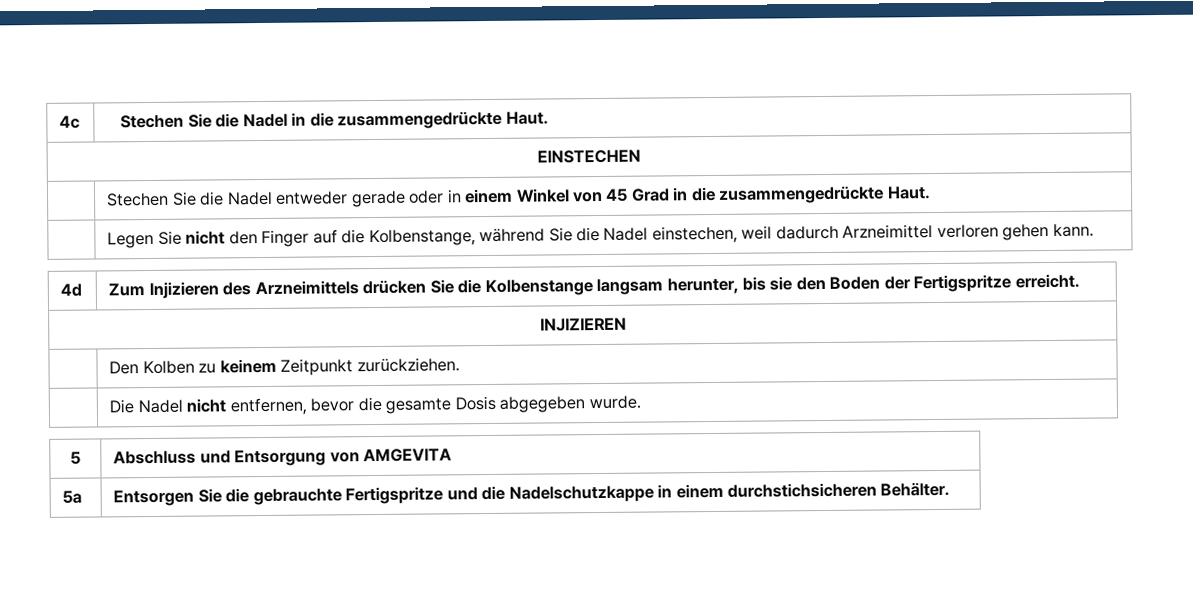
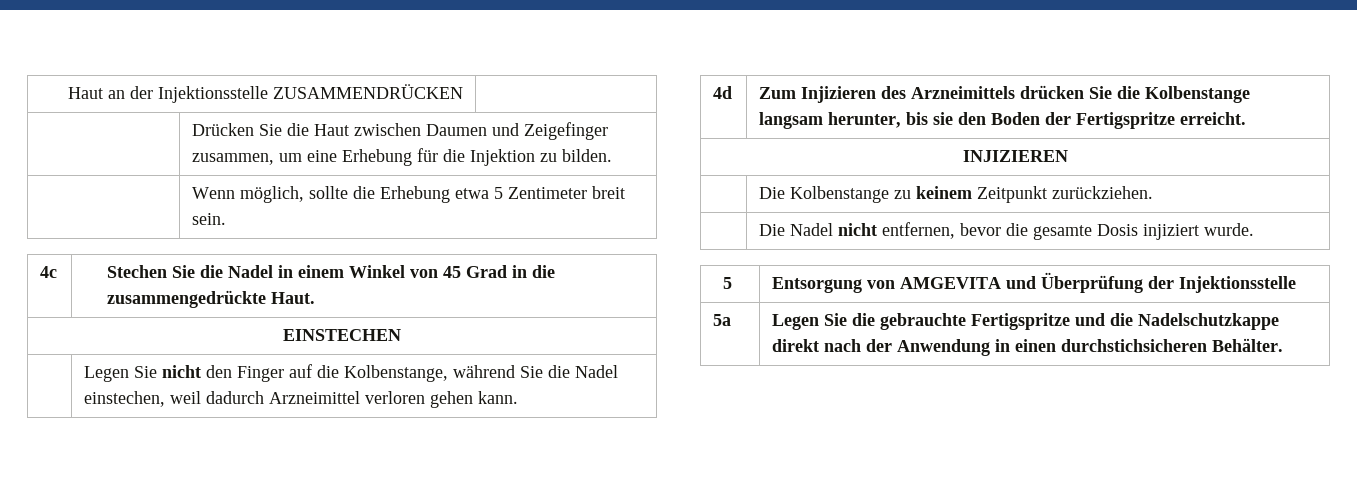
+ Haut an der Injektionsstelle ZUSAMMENDRÜCKEN |
+ | Drücken Sie die Haut zwischen Daumen und Zeigefinger zusammen, um eine Erhebung für die Injektion zu bilden.
+ | Wenn möglich, sollte die Erhebung etwa 5 Zentimeter breit sein.
- 4c | Stechen Sie die Nadel in die zusammengedrückte Haut.
- EINSTECHEN
- | Stechen Sie die Nadel entweder gerade oder in einem Winkel von 45 Grad in die zusammengedrückte Haut.
+ 4c | Stechen Sie die Nadel in einem Winkel von 45 Grad in die zusammengedrückte Haut.
+ EINSTECHEN
- | Den Kolben zu keinem Zeitpunkt zurückziehen.
+ | Die Kolbenstange zu keinem Zeitpunkt zurückziehen.
- | Die Nadel nicht entfernen, bevor die gesamte Dosis abgegeben wurde.
+ | Die Nadel nicht entfernen, bevor die gesamte Dosis injiziert wurde.
- 5 | Abschluss und Entsorgung von AMGEVITA
+ 5 | Entsorgung von AMGEVITA und Überprüfung der Injektionsstelle
- 5a | Entsorgen Sie die gebrauchte Fertigspritze und die Nadelschutzkappe in einem durchstichsicheren Behälter.
+ 5a | Legen Sie die gebrauchte Fertigspritze und die Nadelschutzkappe direkt nach der Anwendung in einen durchstichsicheren Behälter.

